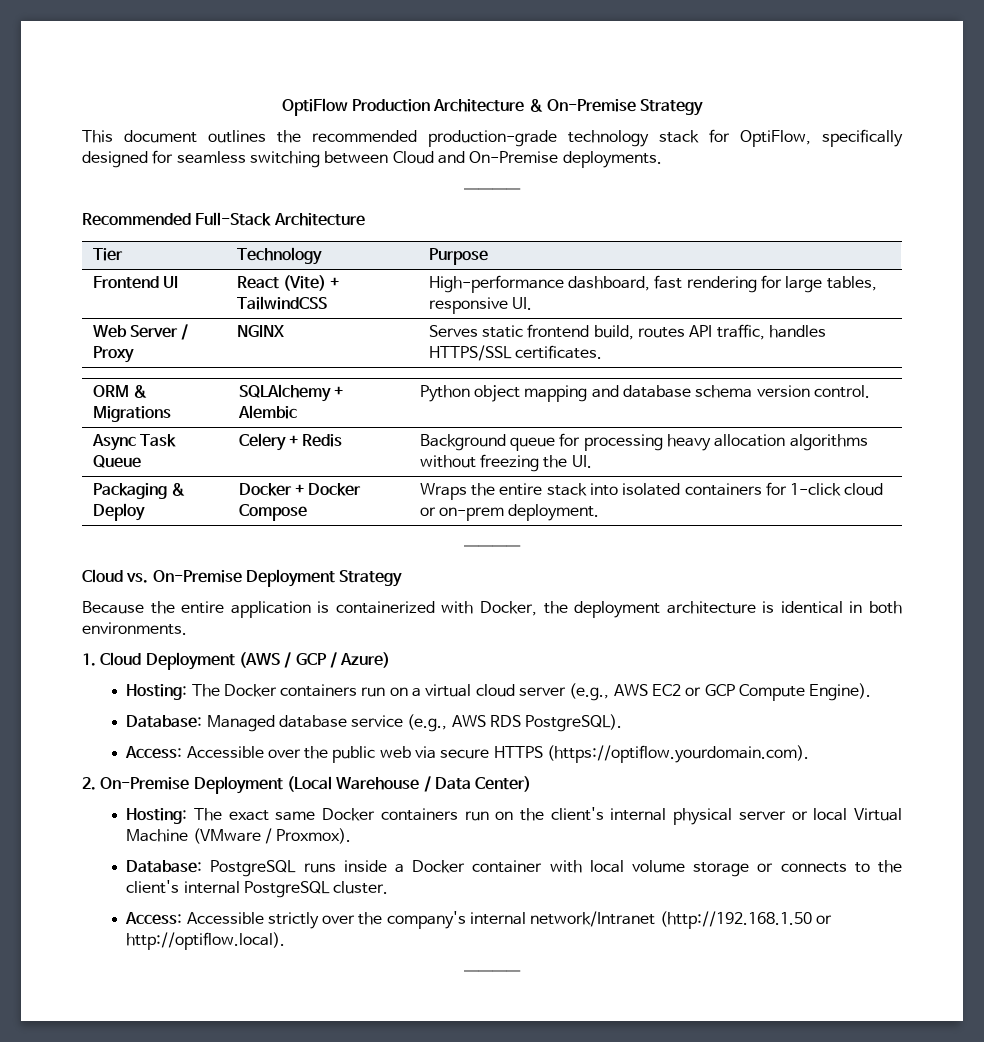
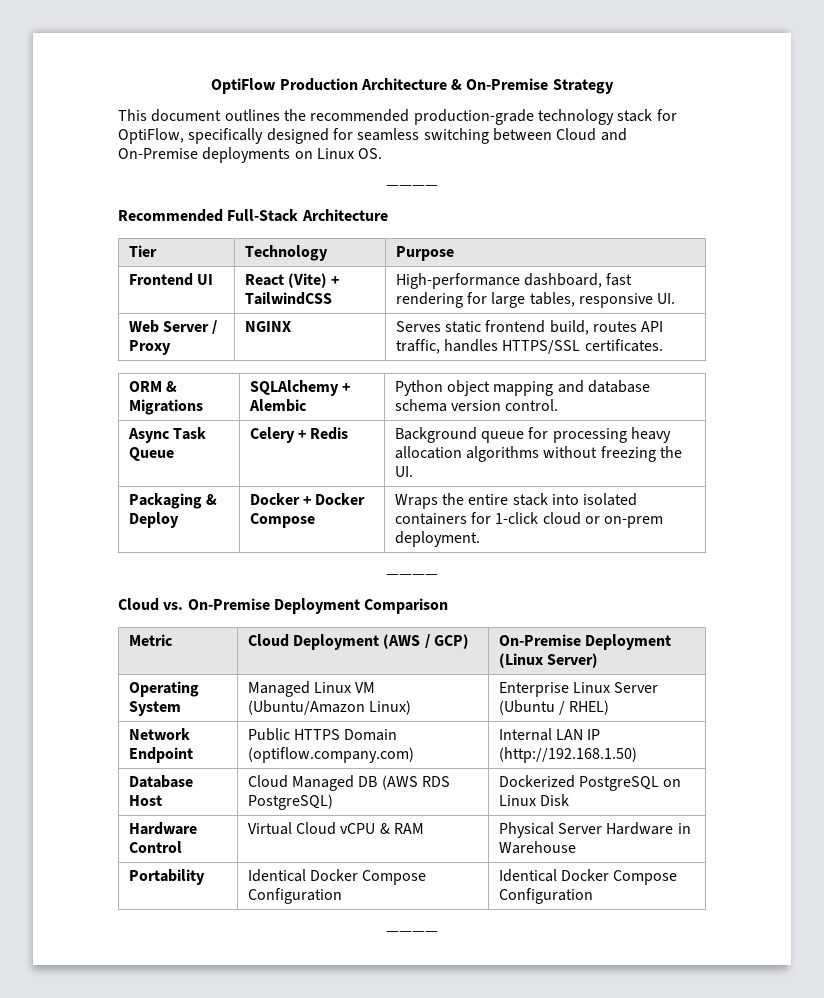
- This document outlines the recommended production-grade technology stack for OptiFlow, specifically designed for seamless switching between Cloud and On-Premise deployments.
+ This document outlines the recommended production-grade technology stack for OptiFlow, specifically designed for seamless switching between Cloud and On-Premise deployments on Linux OS.
- Cloud vs. On-Premise Deployment Strategy
- Because the entire application is containerized with Docker, the deployment architecture is identical in both environments.
- 1. Cloud Deployment (AWS / GCP / Azure)
- Hosting: The Docker containers run on a virtual cloud server (e.g., AWS EC2 or GCP Compute Engine).
- Database: Managed database service (e.g., AWS RDS PostgreSQL).
- Access: Accessible over the public web via secure HTTPS (https://optiflow.yourdomain.com).
- 2. On-Premise Deployment (Local Warehouse / Data Center)
- Hosting: The exact same Docker containers run on the client's internal physical server or local Virtual Machine (VMware / Proxmox).
- Database: PostgreSQL runs inside a Docker container with local volume storage or connects to the client's internal PostgreSQL cluster.
- Access: Accessible strictly over the company's internal network/Intranet (http://192.168.1.50 or http://optiflow.local).
+ Cloud vs. On-Premise Deployment Comparison
+ Metric | Cloud Deployment (AWS / GCP) | On-Premise Deployment (Linux Server)
+ Operating System | Managed Linux VM (Ubuntu/Amazon Linux) | Enterprise Linux Server (Ubuntu / RHEL)
+ Network Endpoint | Public HTTPS Domain (optiflow.company.com) | Internal LAN IP (http://192.168.1.50)
+ Database Host | Cloud Managed DB (AWS RDS PostgreSQL) | Dockerized PostgreSQL on Linux Disk
+ Hardware Control | Virtual Cloud vCPU & RAM | Physical Server Hardware in Warehouse
+ Portability | Identical Docker Compose Configuration | Identical Docker Compose Configuration

